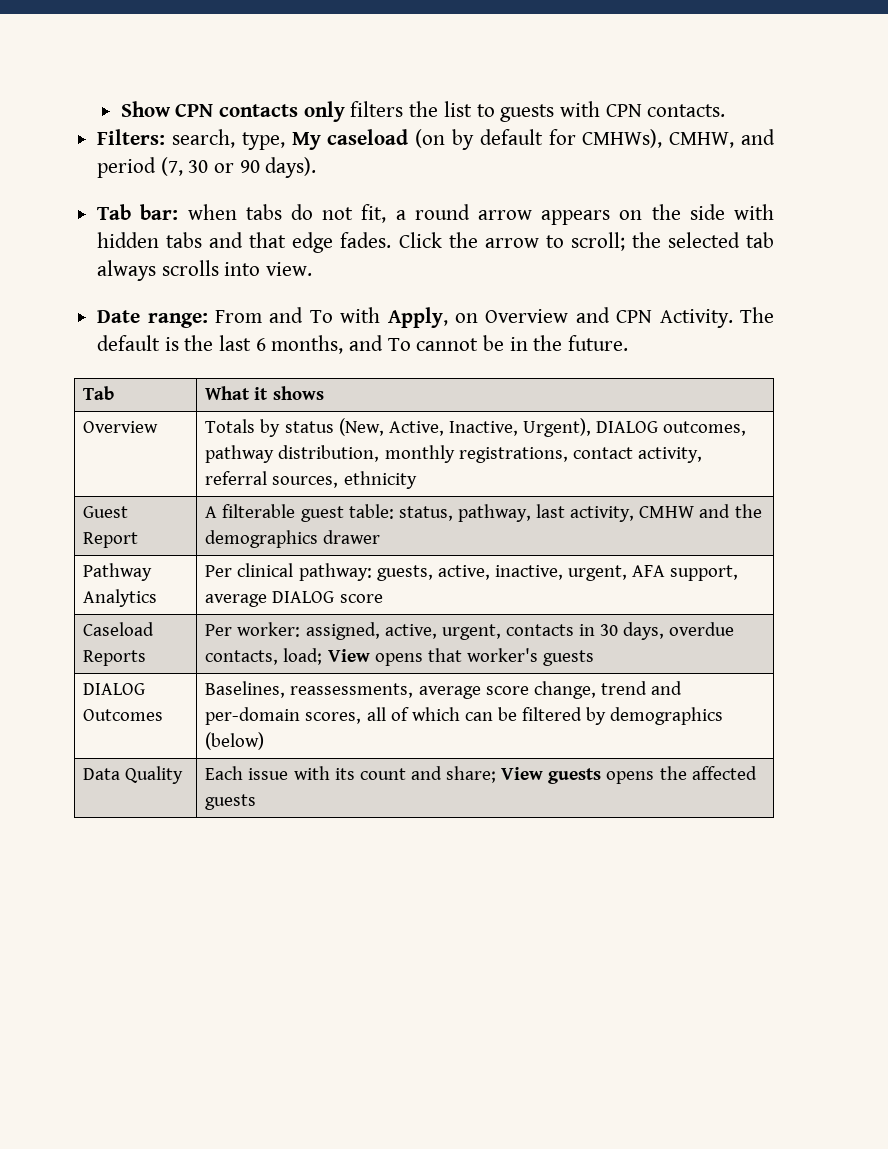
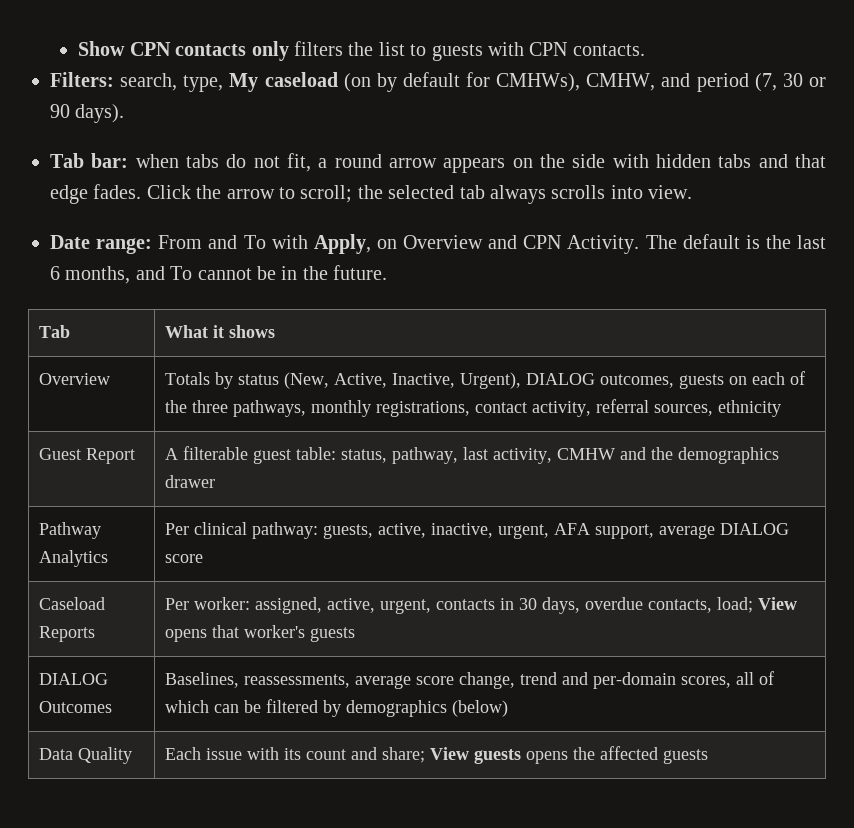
- Overview | Totals by status (New, Active, Inactive, Urgent), DIALOG outcomes, pathway distribution, monthly registrations, contact activity, referral sources, ethnicity
+ Overview | Totals by status (New, Active, Inactive, Urgent), DIALOG outcomes, guests on each of the three pathways, monthly registrations, contact activity, referral sources, ethnicity

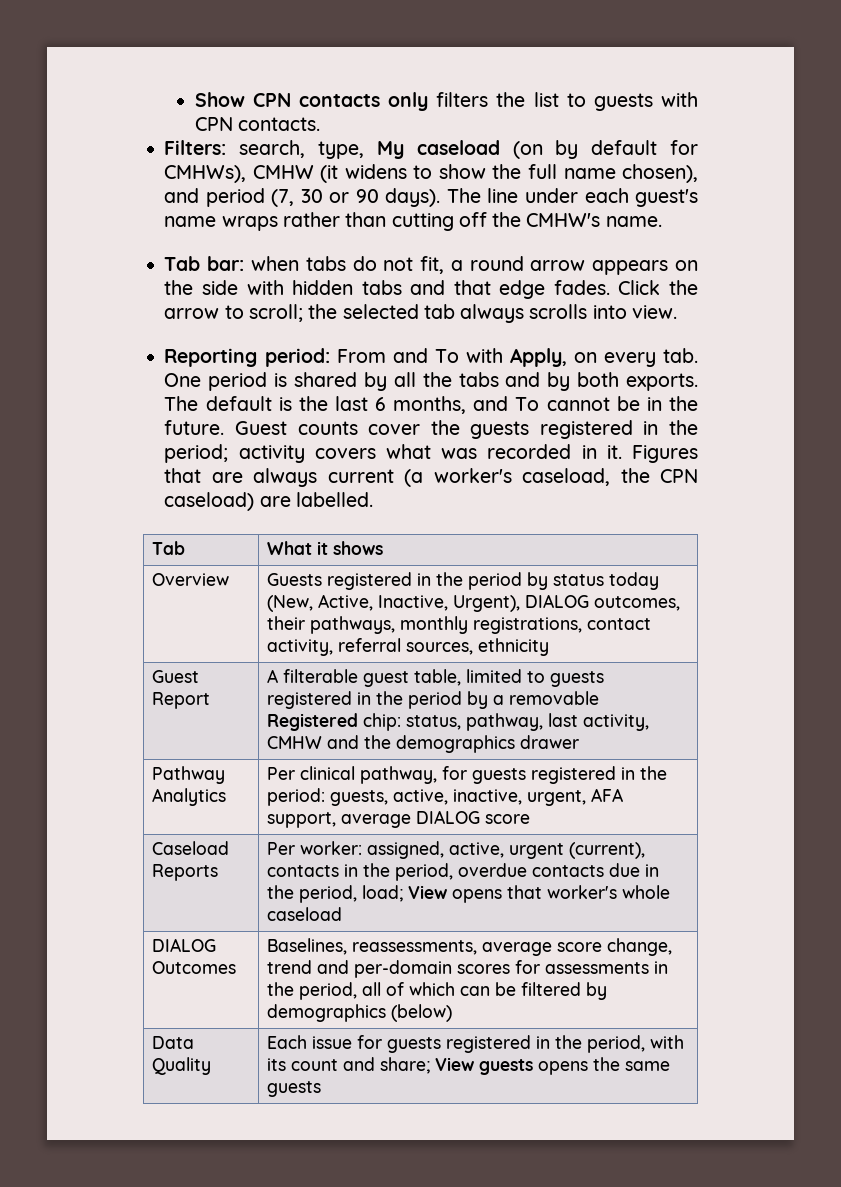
- Filters: search, type, My caseload (on by default for CMHWs), CMHW, and period (7, 30 or 90 days).
+ Filters: search, type, My caseload (on by default for CMHWs), CMHW (it widens to show the full name chosen), and period (7, 30 or 90 days). The line under each guest's name wraps rather than cutting off the CMHW's name.
- Date range: From and To with Apply, on Overview and CPN Activity.
+ Reporting period: From and To with Apply, on every tab. One period is shared by all the tabs and by both exports.
+ Guest counts cover the guests registered in the period; activity covers what was recorded in it. Figures that are always current (a worker's caseload, the CPN caseload) are labelled.
- Overview | Totals by status (New, Active, Inactive, Urgent), DIALOG outcomes, guests on each of the three pathways, monthly registrations, contact activity, referral sources, ethnicity
+ Overview | Guests registered in the period by status today (New, Active, Inactive, Urgent), DIALOG outcomes, their pathways, monthly registrations, contact activity, referral sources, ethnicity
- Guest Report | A filterable guest table: status, pathway, last activity, CMHW and the demographics drawer
+ Guest Report | A filterable guest table, limited to guests registered in the period by a removable Registered chip: status, pathway, last activity, CMHW and the demographics drawer
- Pathway Analytics | Per clinical pathway: guests, active, inactive, urgent, AFA support, average DIALOG score
+ Pathway Analytics | Per clinical pathway, for guests registered in the period: guests, active, inactive, urgent, AFA support, average DIALOG score
- Caseload Reports | Per worker: assigned, active, urgent, contacts in 30 days, overdue contacts, load; View opens that worker's guests
+ Caseload Reports | Per worker: assigned, active, urgent (current), contacts in the period, overdue contacts due in the period, load; View opens that worker's whole caseload
- DIALOG Outcomes | Baselines, reassessments, average score change, trend and per-domain scores, all of which can be filtered by demographics (below)
+ DIALOG Outcomes | Baselines, reassessments, average score change, trend and per-domain scores for assessments in the period, all of which can be filtered by demographics (below)
- Data Quality | Each issue with its count and share; View guests opens the affected guests
+ Data Quality | Each issue for guests registered in the period, with its count and share; View guests opens the same guests

